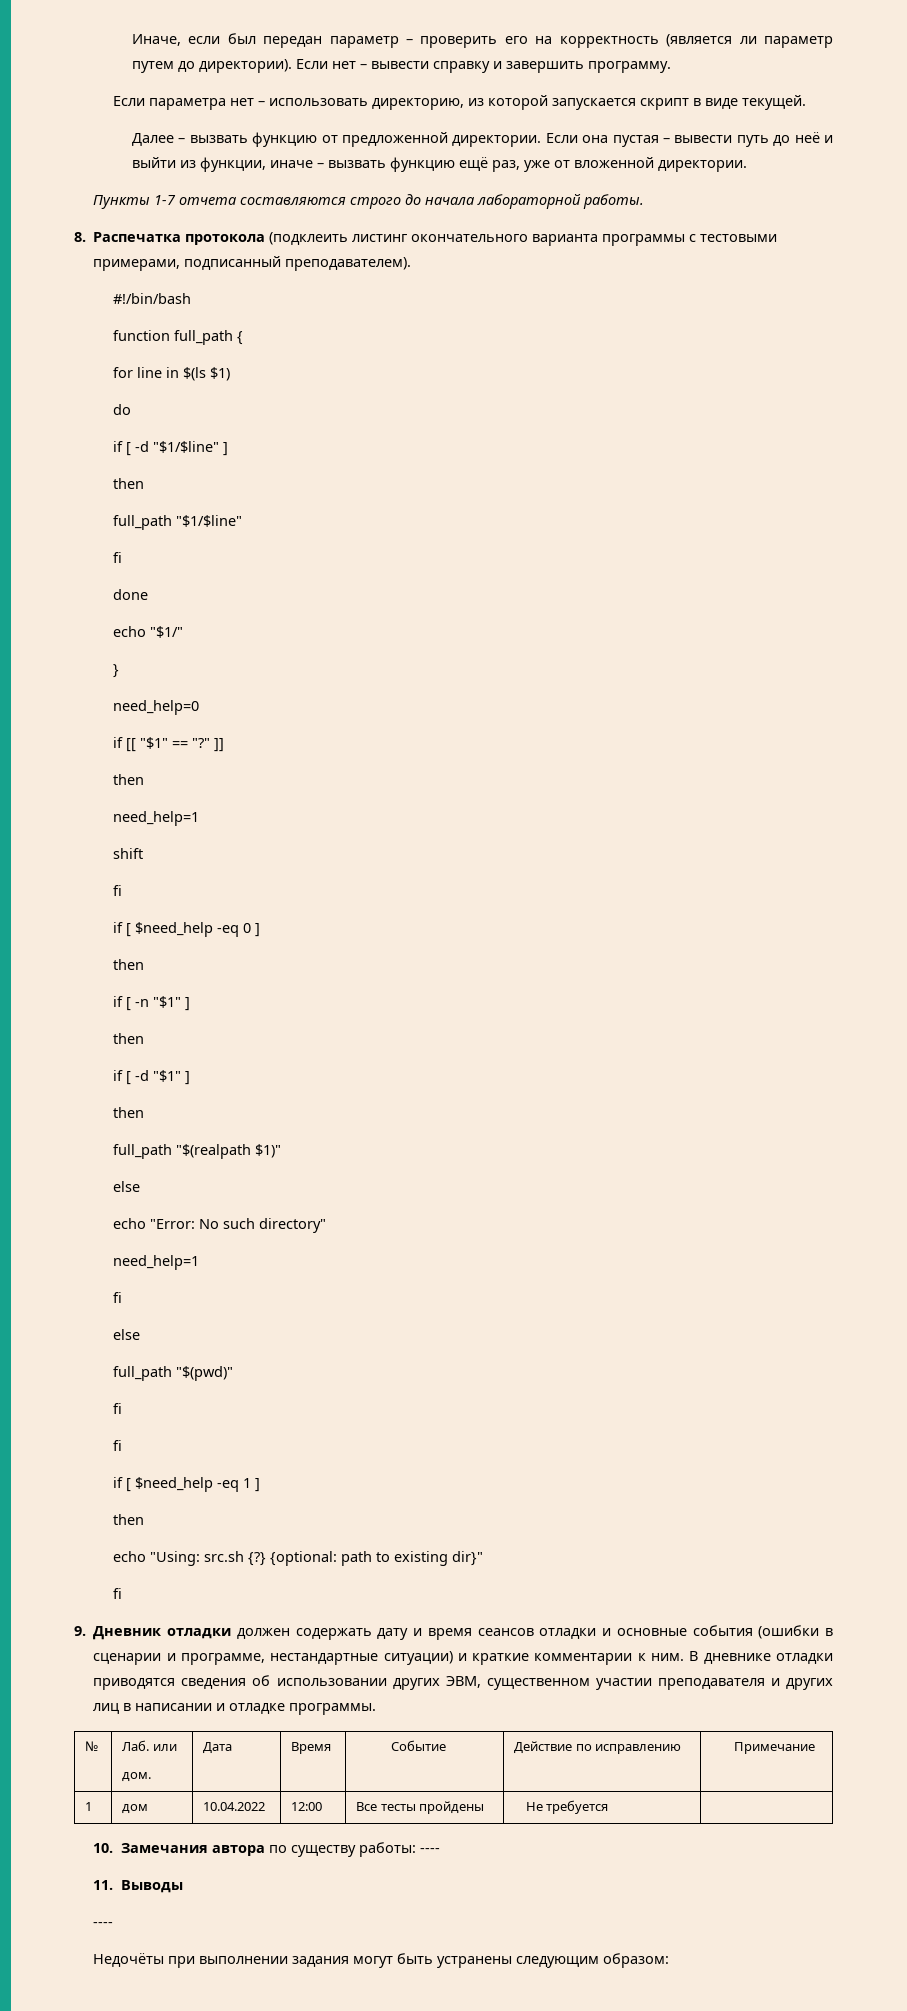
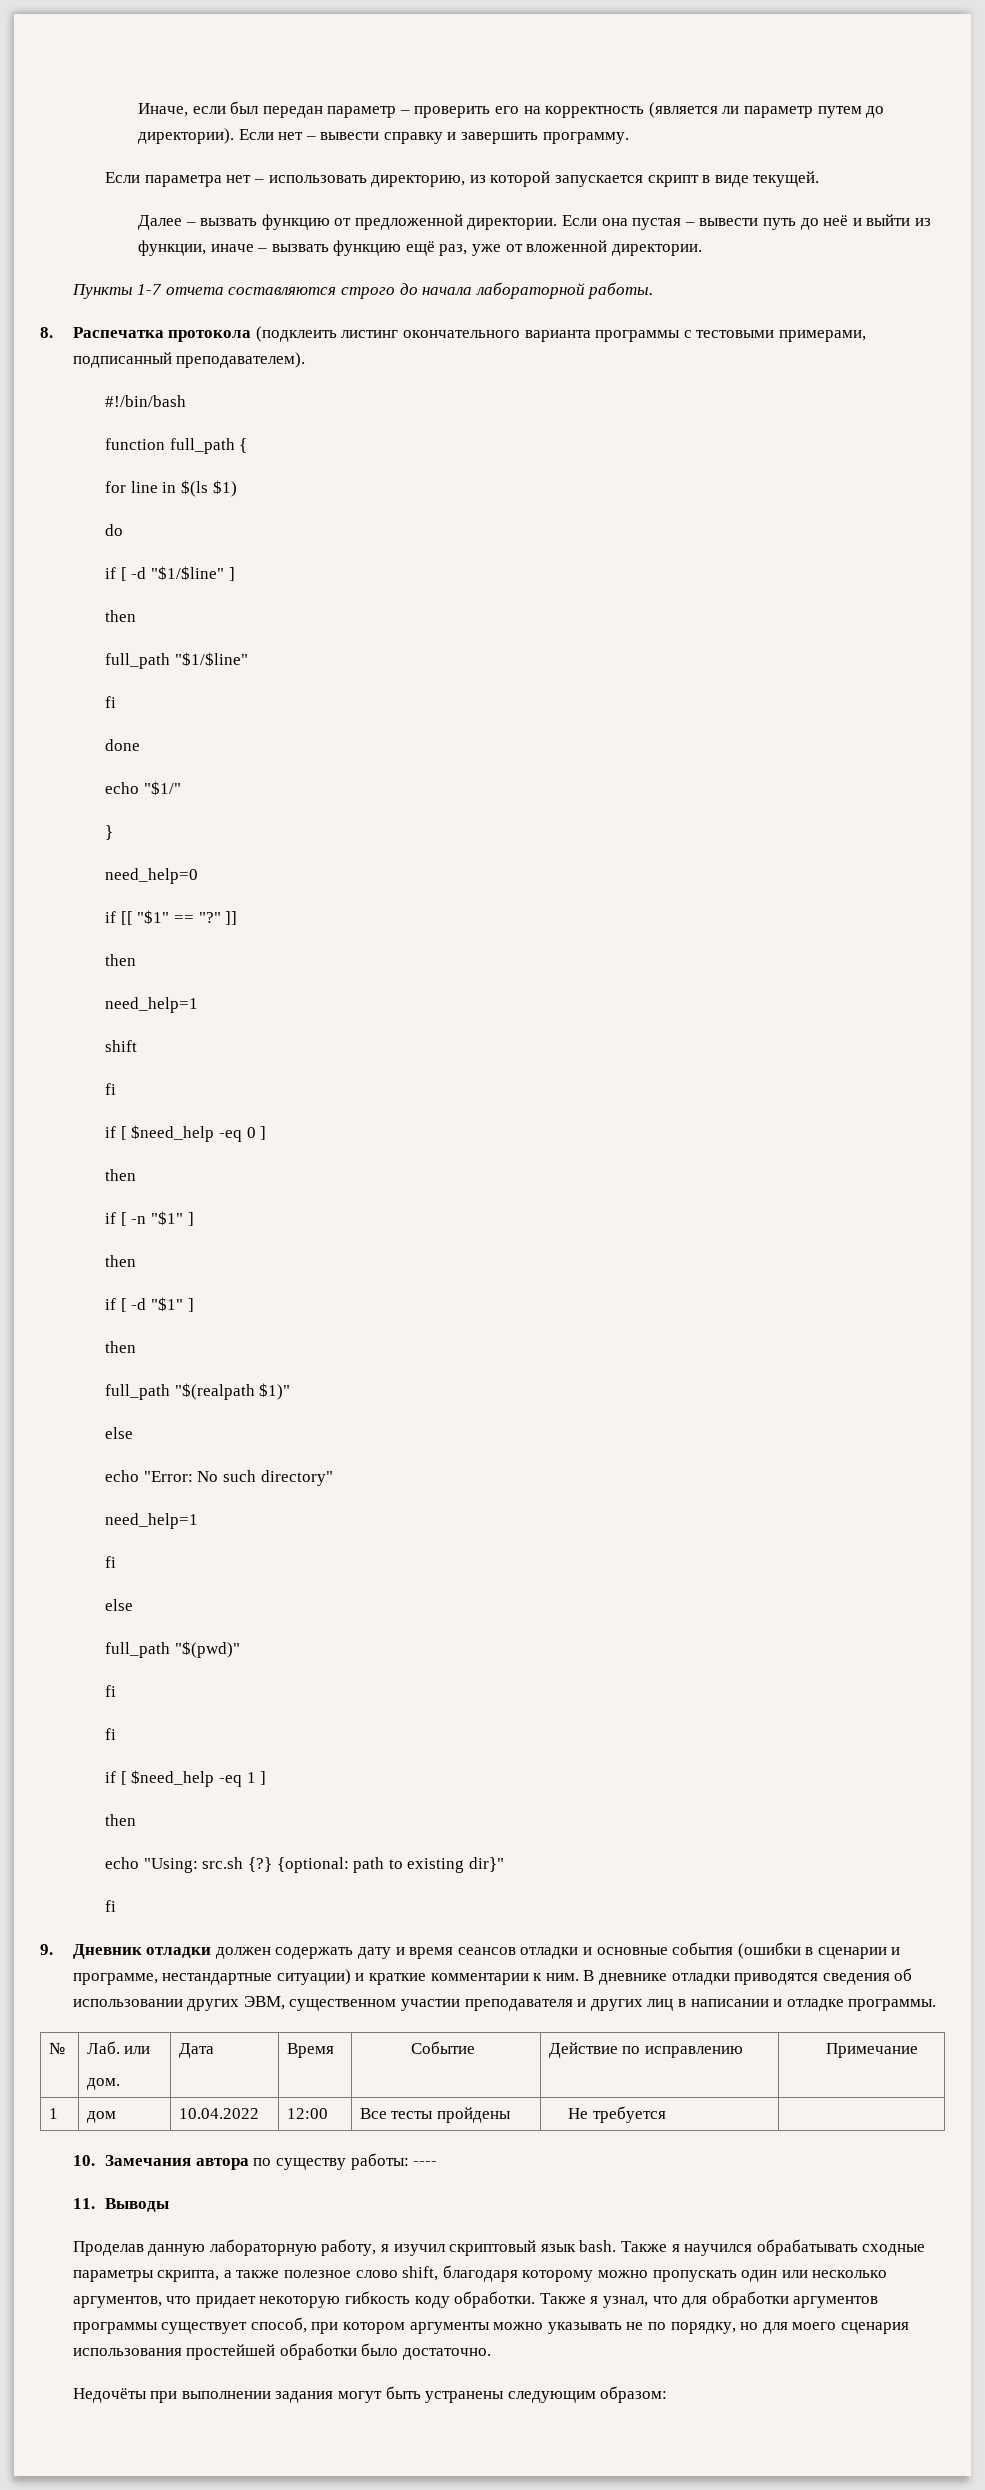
  11. Выводы
- ----
+ Проделав данную лабораторную работу, я изучил скриптовый язык bash. Также я научился обрабатывать сходные параметры скрипта, а также полезное слово shift, благодаря которому можно пропускать один или несколько аргументов, что придает некоторую гибкость коду обработки. Также я узнал, что для обработки аргументов программы существует способ, при котором аргументы можно указывать не по порядку, но для моего сценария использования простейшей обработки было достаточно.

